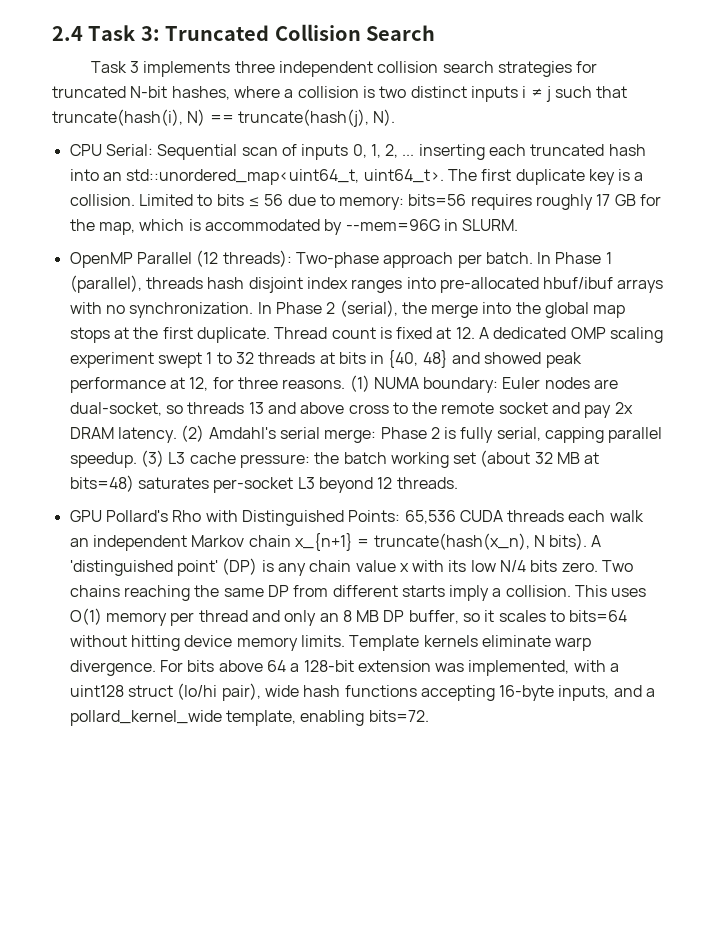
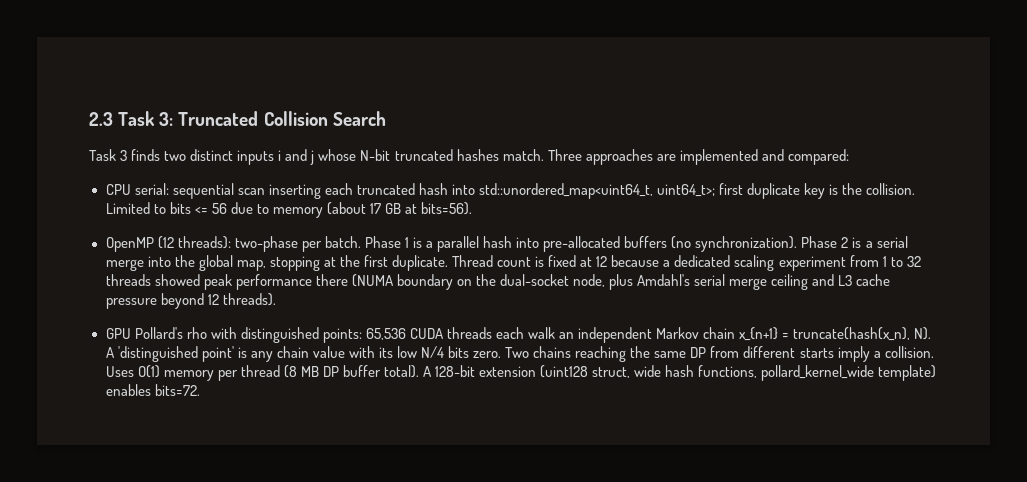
- 2.4 Task 3: Truncated Collision Search
+ 2.3 Task 3: Truncated Collision Search
- Task 3 implements three independent collision search strategies for truncated N-bit hashes, where a collision is two distinct inputs i ≠ j such that truncate(hash(i), N) == truncate(hash(j), N).
- CPU Serial: Sequential scan of inputs 0, 1, 2, ... inserting each truncated hash into an std::unordered_map<uint64_t, uint64_t>. The first duplicate key is a collision.
+ Task 3 finds two distinct inputs i and j whose N-bit truncated hashes match. Three approaches are implemented and compared:
+ CPU serial: sequential scan inserting each truncated hash into std::unordered_map<uint64_t, uint64_t>; first duplicate key is the collision.
- Limited to bits ≤ 56 due to memory: bits=56 requires roughly 17 GB for the map, which is accommodated by --mem=96G in SLURM.
+ Limited to bits <= 56 due to memory (about 17 GB at bits=56).
- OpenMP Parallel (12 threads): Two-phase approach per batch.
+ OpenMP (12 threads): two-phase per batch.
- In Phase 1 (parallel), threads hash disjoint index ranges into pre-allocated hbuf/ibuf arrays with no synchronization. In Phase 2 (serial), the merge into the global map stops at the first duplicate.
+ Phase 1 is a parallel hash into pre-allocated buffers (no synchronization). Phase 2 is a serial merge into the global map, stopping at the first duplicate.
- Thread count is fixed at 12. A dedicated OMP scaling experiment swept 1 to 32 threads at bits in {40, 48} and showed peak performance at 12, for three reasons. (1) NUMA boundary: Euler nodes are dual-socket, so threads 13 and above cross to the remote socket and pay 2x DRAM latency. (2) Amdahl's serial merge: Phase 2 is fully serial, capping parallel speedup. (3) L3 cache pressure: the batch working set (about 32 MB at bits=48) saturates per-socket L3 beyond 12 threads.
+ Thread count is fixed at 12 because a dedicated scaling experiment from 1 to 32 threads showed peak performance there (NUMA boundary on the dual-socket node, plus Amdahl's serial merge ceiling and L3 cache pressure beyond 12 threads).
- GPU Pollard's Rho with Distinguished Points: 65,536 CUDA threads each walk an independent Markov chain x_{n+1} = truncate(hash(x_n), N bits). A 'distinguished point' (DP) is any chain value x with its low N/4 bits zero.
+ GPU Pollard's rho with distinguished points: 65,536 CUDA threads each walk an independent Markov chain x_{n+1} = truncate(hash(x_n), N). A 'distinguished point' is any chain value with its low N/4 bits zero.
- This uses O(1) memory per thread and only an 8 MB DP buffer, so it scales to bits=64 without hitting device memory limits. Template kernels eliminate warp divergence. For bits above 64 a 128-bit extension was implemented, with a uint128 struct (lo/hi pair), wide hash functions accepting 16-byte inputs, and a pollard_kernel_wide template, enabling bits=72.
+ Uses O(1) memory per thread (8 MB DP buffer total). A 128-bit extension (uint128 struct, wide hash functions, pollard_kernel_wide template) enables bits=72.

